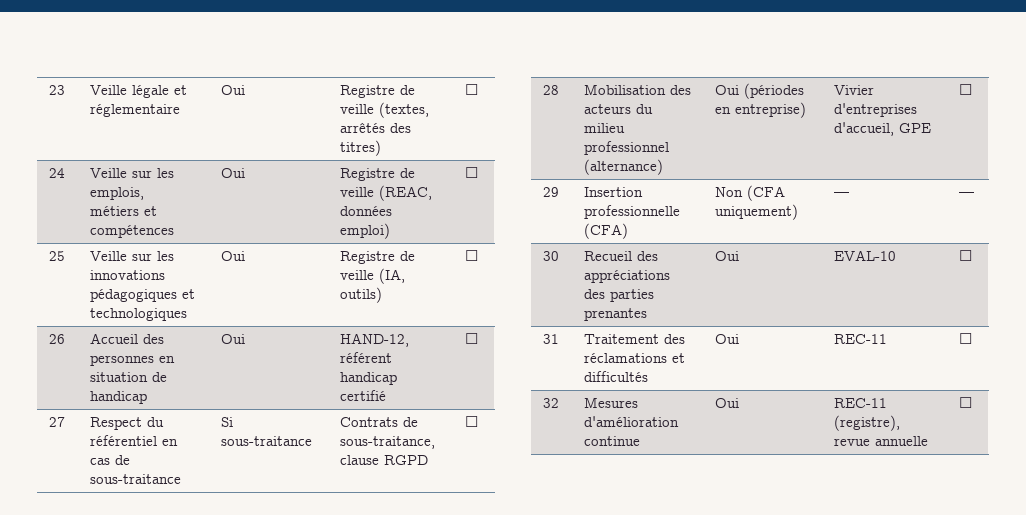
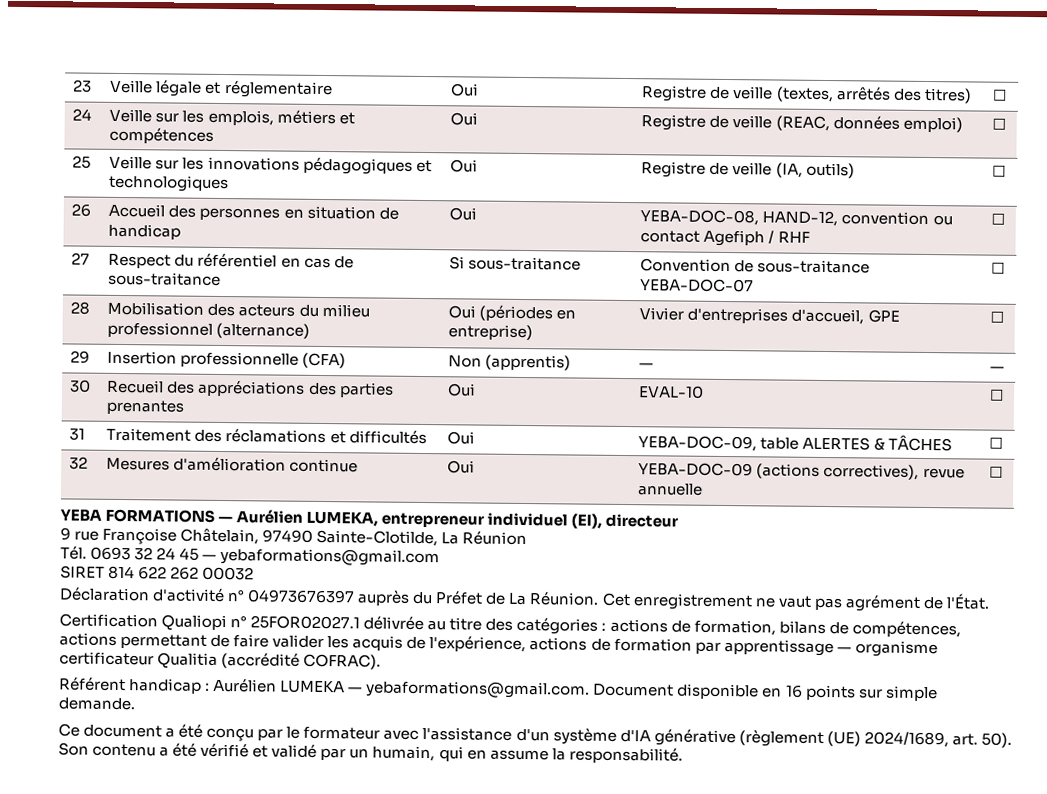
- 26 | Accueil des personnes en situation de handicap | Oui | HAND-12, référent handicap certifié | ☐
+ 26 | Accueil des personnes en situation de handicap | Oui | YEBA-DOC-08, HAND-12, convention ou contact Agefiph / RHF | ☐
- 27 | Respect du référentiel en cas de sous-traitance | Si sous-traitance | Contrats de sous-traitance, clause RGPD | ☐
+ 27 | Respect du référentiel en cas de sous-traitance | Si sous-traitance | Convention de sous-traitance YEBA-DOC-07 | ☐
- 29 | Insertion professionnelle (CFA) | Non (CFA uniquement) | — | —
+ 29 | Insertion professionnelle (CFA) | Non (apprentis) | — | —
- 31 | Traitement des réclamations et difficultés | Oui | REC-11 | ☐
+ 31 | Traitement des réclamations et difficultés | Oui | YEBA-DOC-09, table ALERTES & TÂCHES | ☐
- 32 | Mesures d'amélioration continue | Oui | REC-11 (registre), revue annuelle | ☐
+ 32 | Mesures d'amélioration continue | Oui | YEBA-DOC-09 (actions correctives), revue annuelle | ☐
+ YEBA FORMATIONS — Aurélien LUMEKA, entrepreneur individuel (EI), directeur
+ 9 rue Françoise Châtelain, 97490 Sainte-Clotilde, La Réunion
+ Tél. 0693 32 24 45 — yebaformations@gmail.com
+ SIRET 814 622 262 00032
+ Déclaration d'activité n° 04973676397 auprès du Préfet de La Réunion. Cet enregistrement ne vaut pas agrément de l'État.
+ Certification Qualiopi n° 25FOR02027.1 délivrée au titre des catégories : actions de formation, bilans de compétences, actions permettant de faire valider les acquis de l'expérience, actions de formation par apprentissage — organisme certificateur Qualitia (accrédité COFRAC).
+ Référent handicap : Aurélien LUMEKA — yebaformations@gmail.com. Document disponible en 16 points sur simple demande.
+ Ce document a été conçu par le formateur avec l'assistance d'un système d'IA générative (règlement (UE) 2024/1689, art. 50). Son contenu a été vérifié et validé par un humain, qui en assume la responsabilité.

